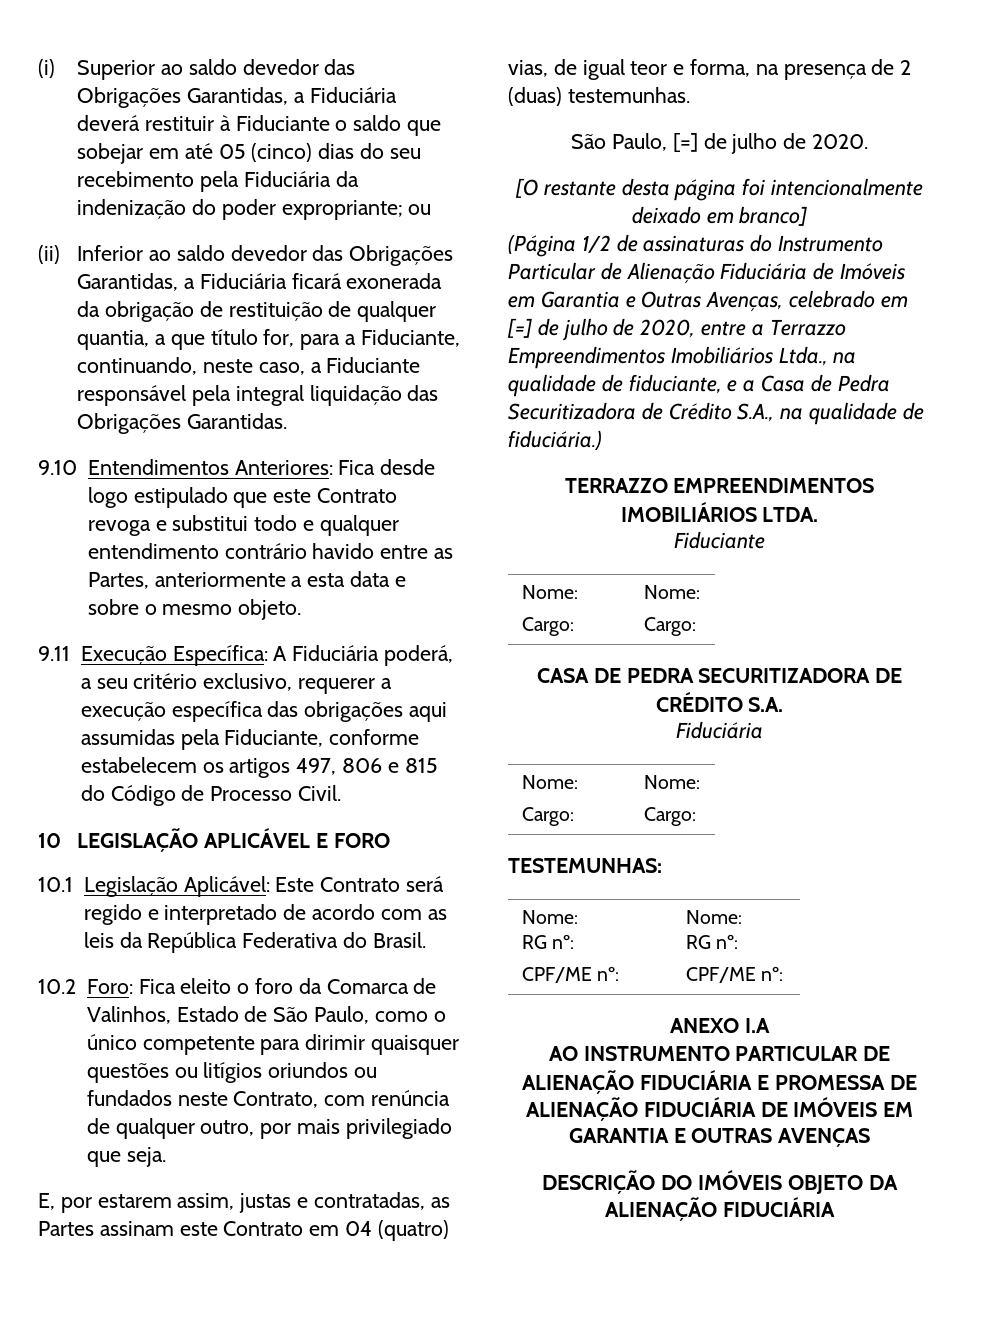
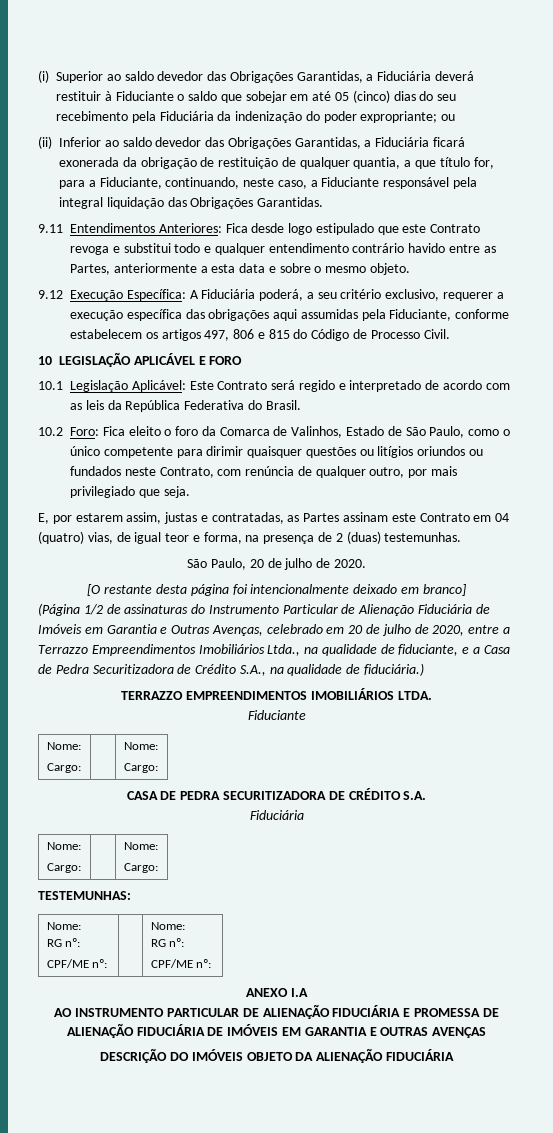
- 9.10 Entendimentos Anteriores: Fica desde logo estipulado que este Contrato revoga e substitui todo e qualquer entendimento contrário havido entre as Partes, anteriormente a esta data e sobre o mesmo objeto.
+ 9.11 Entendimentos Anteriores: Fica desde logo estipulado que este Contrato revoga e substitui todo e qualquer entendimento contrário havido entre as Partes, anteriormente a esta data e sobre o mesmo objeto.
- 9.11 Execução Específica: A Fiduciária poderá, a seu critério exclusivo, requerer a execução específica das obrigações aqui assumidas pela Fiduciante, conforme estabelecem os artigos 497, 806 e 815 do Código de Processo Civil.
+ 9.12 Execução Específica: A Fiduciária poderá, a seu critério exclusivo, requerer a execução específica das obrigações aqui assumidas pela Fiduciante, conforme estabelecem os artigos 497, 806 e 815 do Código de Processo Civil.
- São Paulo, [=] de julho de 2020.
+ São Paulo, 20 de julho de 2020.
- (Página 1/2 de assinaturas do Instrumento Particular de Alienação Fiduciária de Imóveis em Garantia e Outras Avenças, celebrado em [=] de julho de 2020, entre a Terrazzo Empreendimentos Imobiliários Ltda., na qualidade de fiduciante, e a Casa de Pedra Securitizadora de Crédito S.A., na qualidade de fiduciária.)
+ (Página 1/2 de assinaturas do Instrumento Particular de Alienação Fiduciária de Imóveis em Garantia e Outras Avenças, celebrado em 20 de julho de 2020, entre a Terrazzo Empreendimentos Imobiliários Ltda., na qualidade de fiduciante, e a Casa de Pedra Securitizadora de Crédito S.A., na qualidade de fiduciária.)

